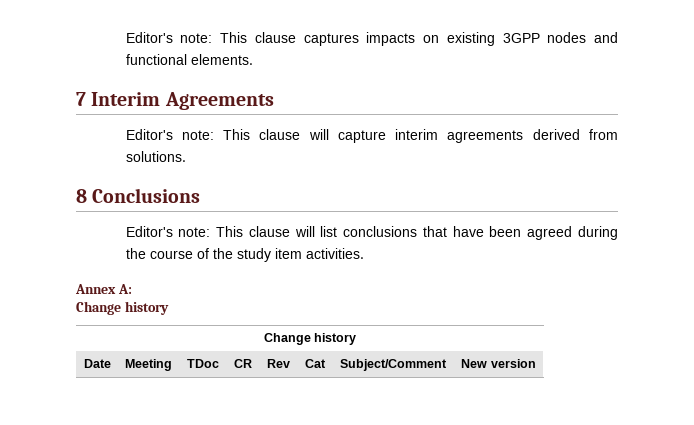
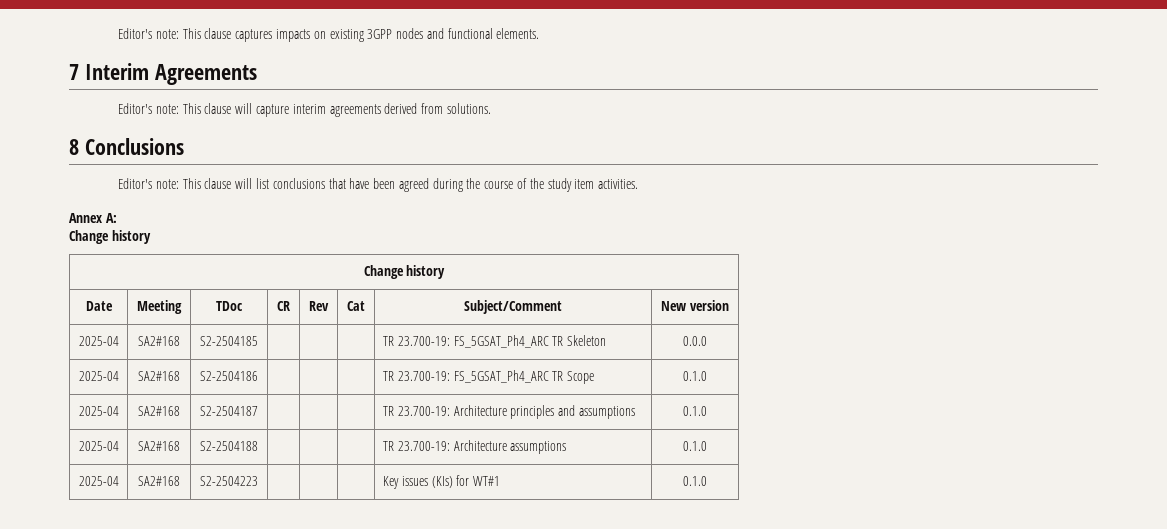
+ 2025-04 | SA2#168 | S2-2504185 | | | | TR 23.700-19: FS_5GSAT_Ph4_ARC TR Skeleton | 0.0.0
+ 2025-04 | SA2#168 | S2-2504186 | | | | TR 23.700-19: FS_5GSAT_Ph4_ARC TR Scope | 0.1.0
+ 2025-04 | SA2#168 | S2-2504187 | | | | TR 23.700-19: Architecture principles and assumptions | 0.1.0
+ 2025-04 | SA2#168 | S2-2504188 | | | | TR 23.700-19: Architecture assumptions | 0.1.0
+ 2025-04 | SA2#168 | S2-2504223 | | | | Key issues (KIs) for WT#1 | 0.1.0

